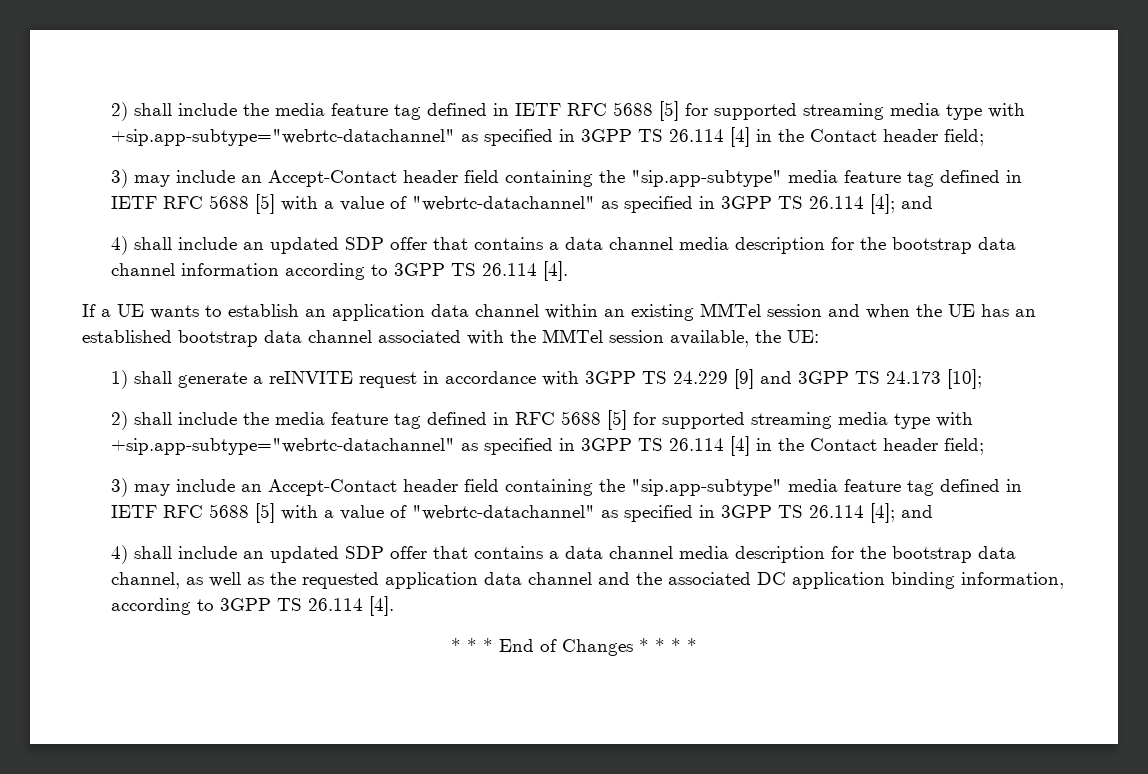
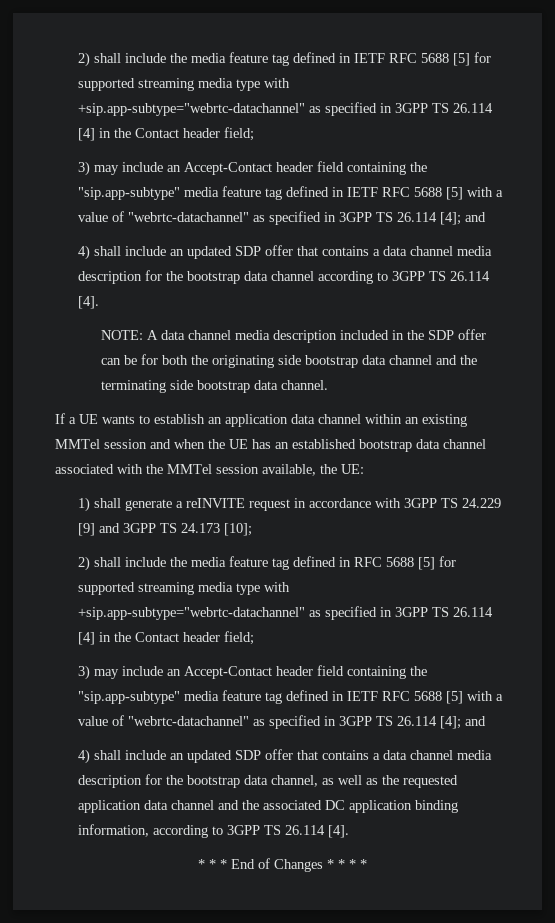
- 4) shall include an updated SDP offer that contains a data channel media description for the bootstrap data channel information according to 3GPP TS 26.114 [4].
+ 4) shall include an updated SDP offer that contains a data channel media description for the bootstrap data channel according to 3GPP TS 26.114 [4].
+ NOTE: A data channel media description included in the SDP offer can be for both the originating side bootstrap data channel and the terminating side bootstrap data channel.

